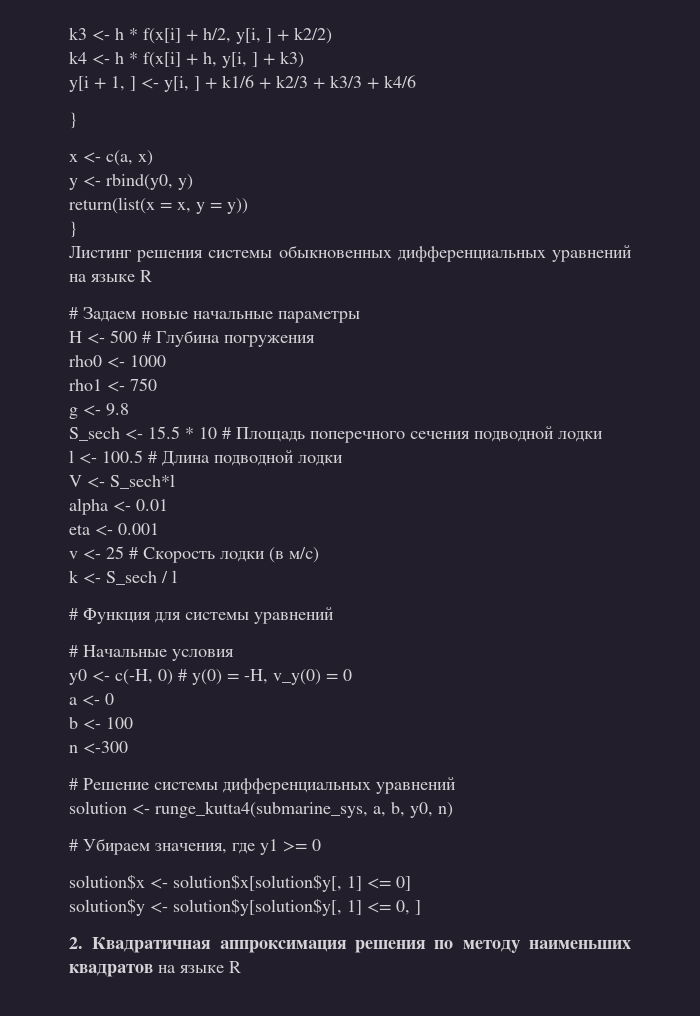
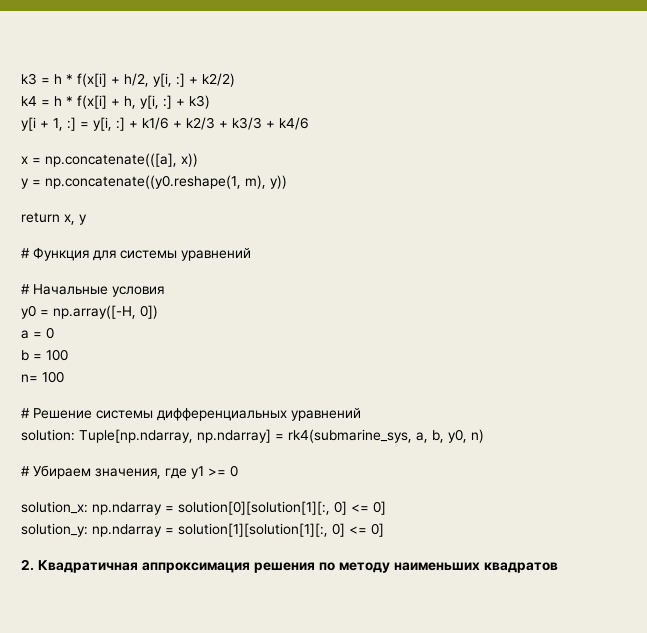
- k3 <- h * f(x[i] + h/2, y[i, ] + k2/2)
+ k3 = h * f(x[i] + h/2, y[i, :] + k2/2)
- k4 <- h * f(x[i] + h, y[i, ] + k3)
+ k4 = h * f(x[i] + h, y[i, :] + k3)
- y[i + 1, ] <- y[i, ] + k1/6 + k2/3 + k3/3 + k4/6
- }
+ y[i + 1, :] = y[i, :] + k1/6 + k2/3 + k3/3 + k4/6
- x <- c(a, x)
- y <- rbind(y0, y)
- return(list(x = x, y = y))
- }
- Листинг решения системы обыкновенных дифференциальных уравнений на языке R
- # Задаем новые начальные параметры
- H <- 500 # Глубина погружения
- rho0 <- 1000
- rho1 <- 750
- g <- 9.8
- S_sech <- 15.5 * 10 # Площадь поперечного сечения подводной лодки
- l <- 100.5 # Длина подводной лодки
- V <- S_sech*l
- alpha <- 0.01
- eta <- 0.001
- v <- 25 # Скорость лодки (в м/с)
- k <- S_sech / l
+ x = np.concatenate(([a], x))
+ y = np.concatenate((y0.reshape(1, m), y))
+ return x, y
- y0 <- c(-H, 0) # y(0) = -H, v_y(0) = 0
+ y0 = np.array([-H, 0])
+ a = 0
- a <- 0
- b <- 100
- n <-300
+ b = 100
+ n= 100
- solution <- runge_kutta4(submarine_sys, a, b, y0, n)
+ solution: Tuple[np.ndarray, np.ndarray] = rk4(submarine_sys, a, b, y0, n)
- solution$x <- solution$x[solution$y[, 1] <= 0]
- solution$y <- solution$y[solution$y[, 1] <= 0, ]
+ solution_x: np.ndarray = solution[0][solution[1][:, 0] <= 0]
+ solution_y: np.ndarray = solution[1][solution[1][:, 0] <= 0]
- 2. Квадратичная аппроксимация решения по методу наименьших квадратов на языке R
+ 2. Квадратичная аппроксимация решения по методу наименьших квадратов

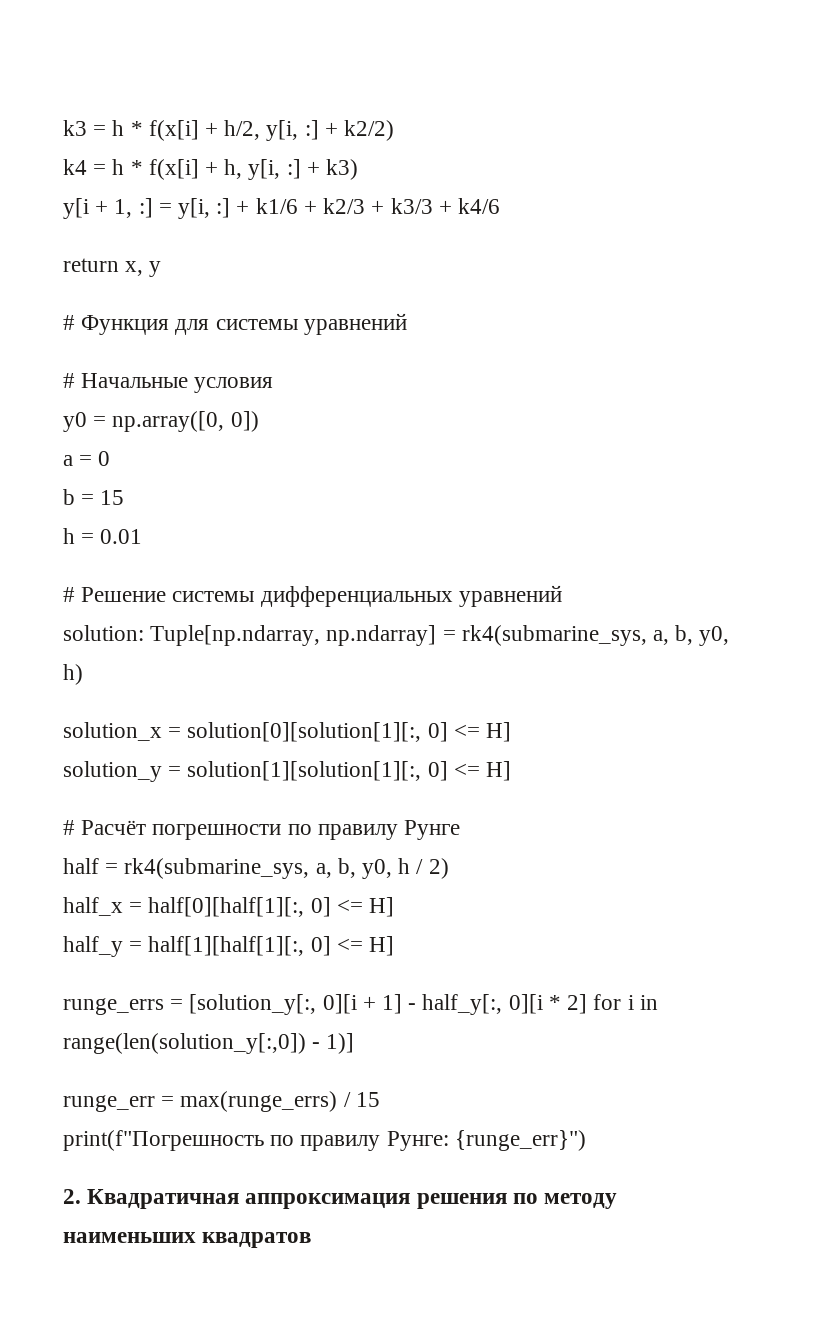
- x = np.concatenate(([a], x))
- y = np.concatenate((y0.reshape(1, m), y))
- y0 = np.array([-H, 0])
+ y0 = np.array([0, 0])
- b = 100
- n= 100
+ b = 15
+ h = 0.01
- solution: Tuple[np.ndarray, np.ndarray] = rk4(submarine_sys, a, b, y0, n)
- # Убираем значения, где y1 >= 0
- solution_x: np.ndarray = solution[0][solution[1][:, 0] <= 0]
- solution_y: np.ndarray = solution[1][solution[1][:, 0] <= 0]
+ solution: Tuple[np.ndarray, np.ndarray] = rk4(submarine_sys, a, b, y0, h)
+ solution_x = solution[0][solution[1][:, 0] <= H]
+ solution_y = solution[1][solution[1][:, 0] <= H]
+ # Расчёт погрешности по правилу Рунге
+ half = rk4(submarine_sys, a, b, y0, h / 2)
+ half_x = half[0][half[1][:, 0] <= H]
+ half_y = half[1][half[1][:, 0] <= H]
+ runge_errs = [solution_y[:, 0][i + 1] - half_y[:, 0][i * 2] for i in range(len(solution_y[:,0]) - 1)]
+ runge_err = max(runge_errs) / 15
+ print(f"Погрешность по правилу Рунге: {runge_err}")

